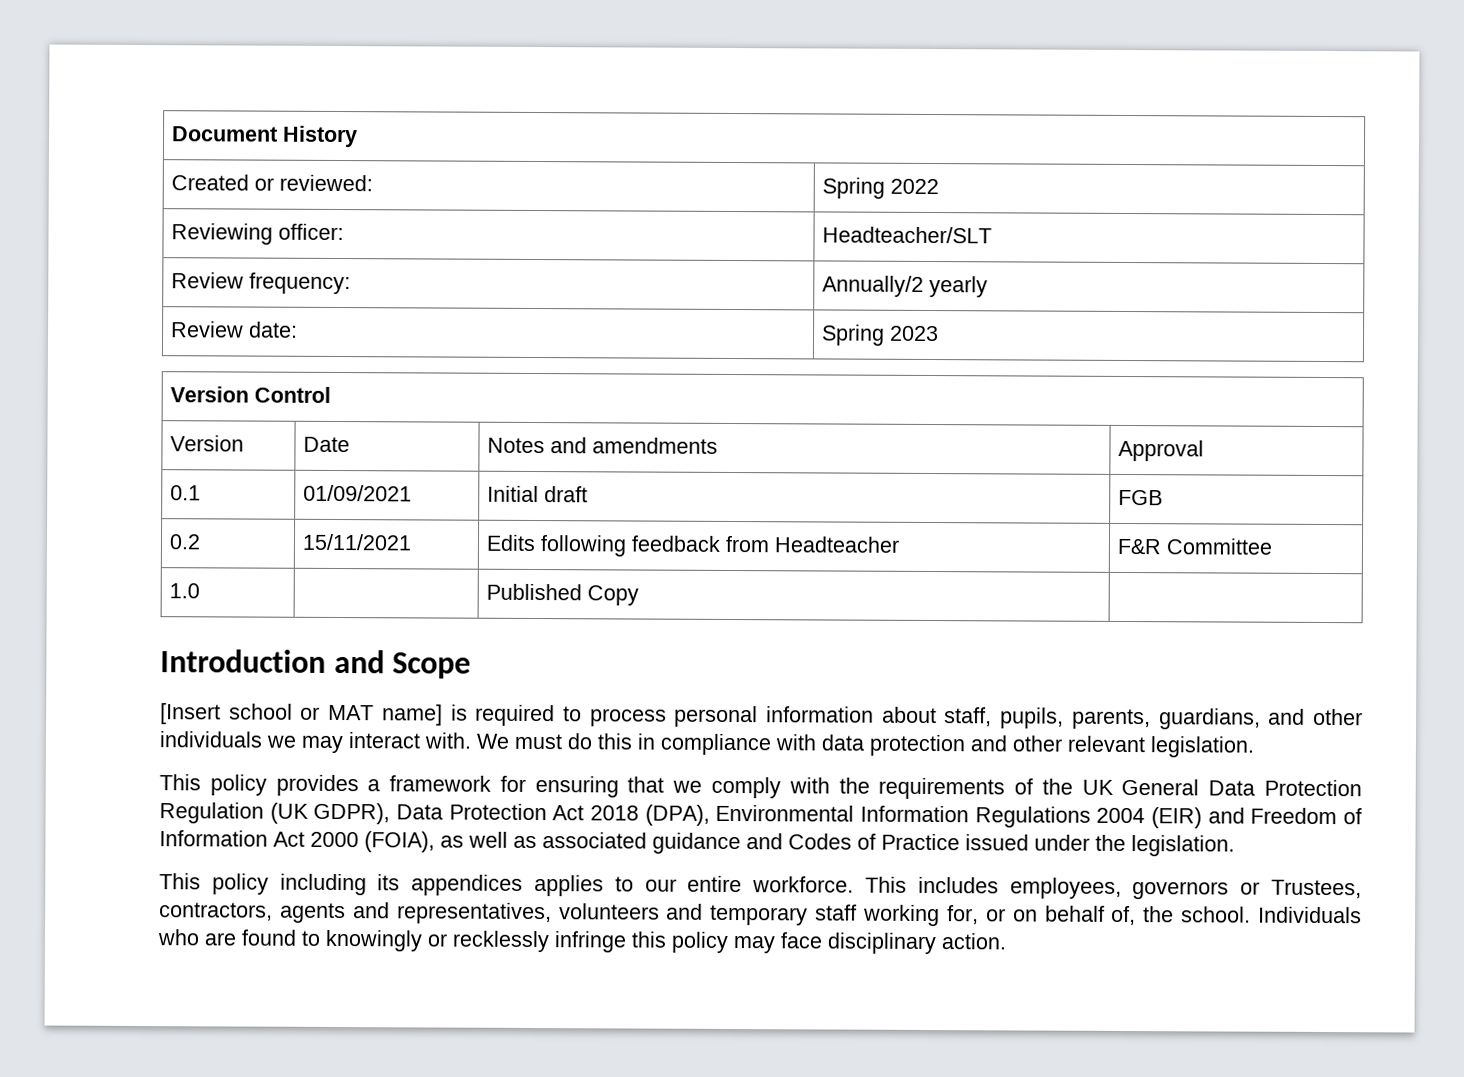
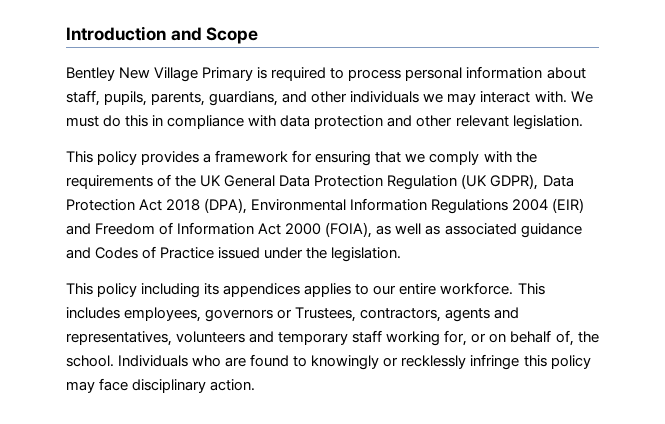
- Document History
- Created or reviewed: | Spring 2022
- Reviewing officer: | Headteacher/SLT
- Review frequency: | Annually/2 yearly
- Review date: | Spring 2023
- Version Control
- Version | Date | Notes and amendments | Approval
- 0.1 | 01/09/2021 | Initial draft | FGB
- 0.2 | 15/11/2021 | Edits following feedback from Headteacher | F&R Committee
- 1.0 | | Published Copy |
  Introduction and Scope
- [Insert school or MAT name] is required to process personal information about staff, pupils, parents, guardians, and other individuals we may interact with.
+ Bentley New Village Primary is required to process personal information about staff, pupils, parents, guardians, and other individuals we may interact with.

